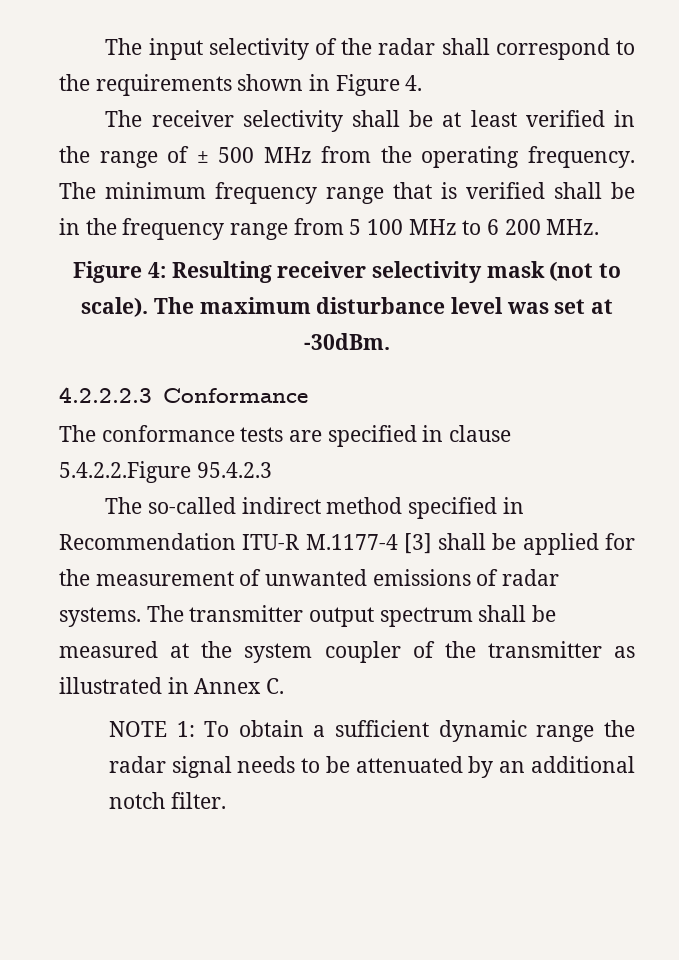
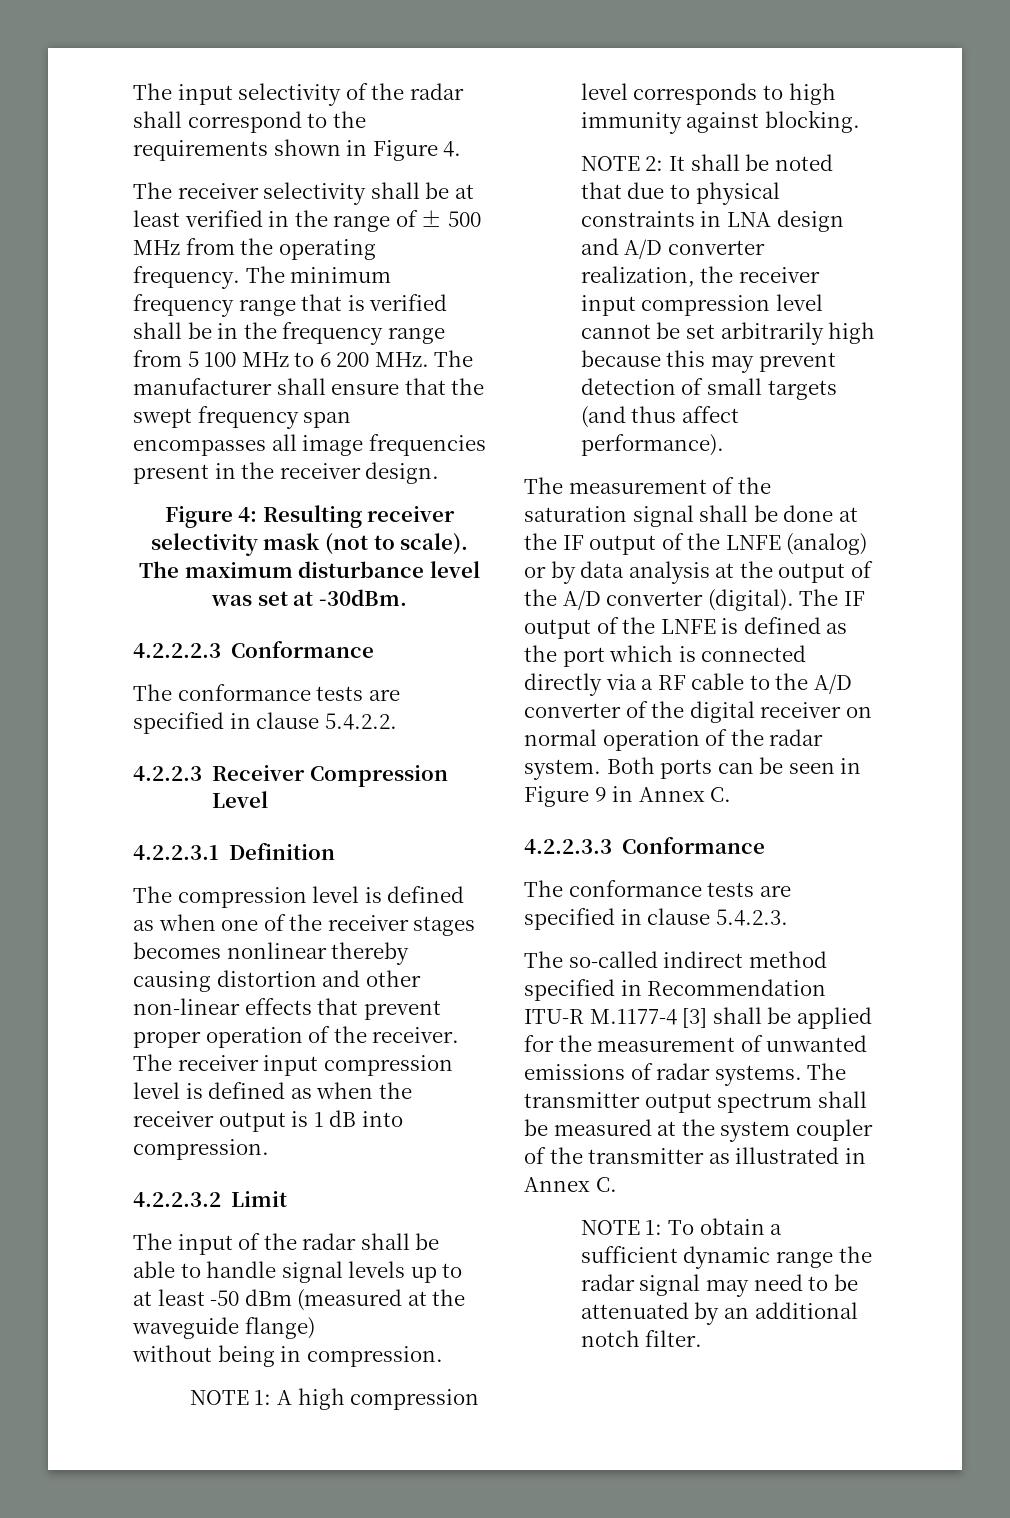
- The minimum frequency range that is verified shall be in the frequency range from 5 100 MHz to 6 200 MHz.
+ The minimum frequency range that is verified shall be in the frequency range from 5 100 MHz to 6 200 MHz. The manufacturer shall ensure that the swept frequency span encompasses all image frequencies present in the receiver design.
- The conformance tests are specified in clause 5.4.2.2.Figure 95.4.2.3
+ The conformance tests are specified in clause 5.4.2.2.
+ 4.2.2.3 Receiver Compression Level
+ 4.2.2.3.1 Definition
+ The compression level is defined as when one of the receiver stages becomes nonlinear thereby causing distortion and other non-linear effects that prevent proper operation of the receiver. The receiver input compression level is defined as when the receiver output is 1 dB into compression.
+ 4.2.2.3.2 Limit
+ The input of the radar shall be able to handle signal levels up to at least -50 dBm (measured at the waveguide flange)
+ without being in compression.
+ NOTE 1: A high compression level corresponds to high immunity against blocking.
+ NOTE 2: It shall be noted that due to physical constraints in LNA design and A/D converter realization, the receiver input compression level cannot be set arbitrarily high because this may prevent detection of small targets (and thus affect performance).
+ The measurement of the saturation signal shall be done at the IF output of the LNFE (analog) or by data analysis at the output of the A/D converter (digital). The IF output of the LNFE is defined as the port which is connected directly via a RF cable to the A/D converter of the digital receiver on normal operation of the radar system. Both ports can be seen in Figure 9 in Annex C.
+ 4.2.2.3.3 Conformance
+ The conformance tests are specified in clause 5.4.2.3.
- NOTE 1: To obtain a sufficient dynamic range the radar signal needs to be attenuated by an additional notch filter.
+ NOTE 1: To obtain a sufficient dynamic range the radar signal may need to be attenuated by an additional notch filter.

